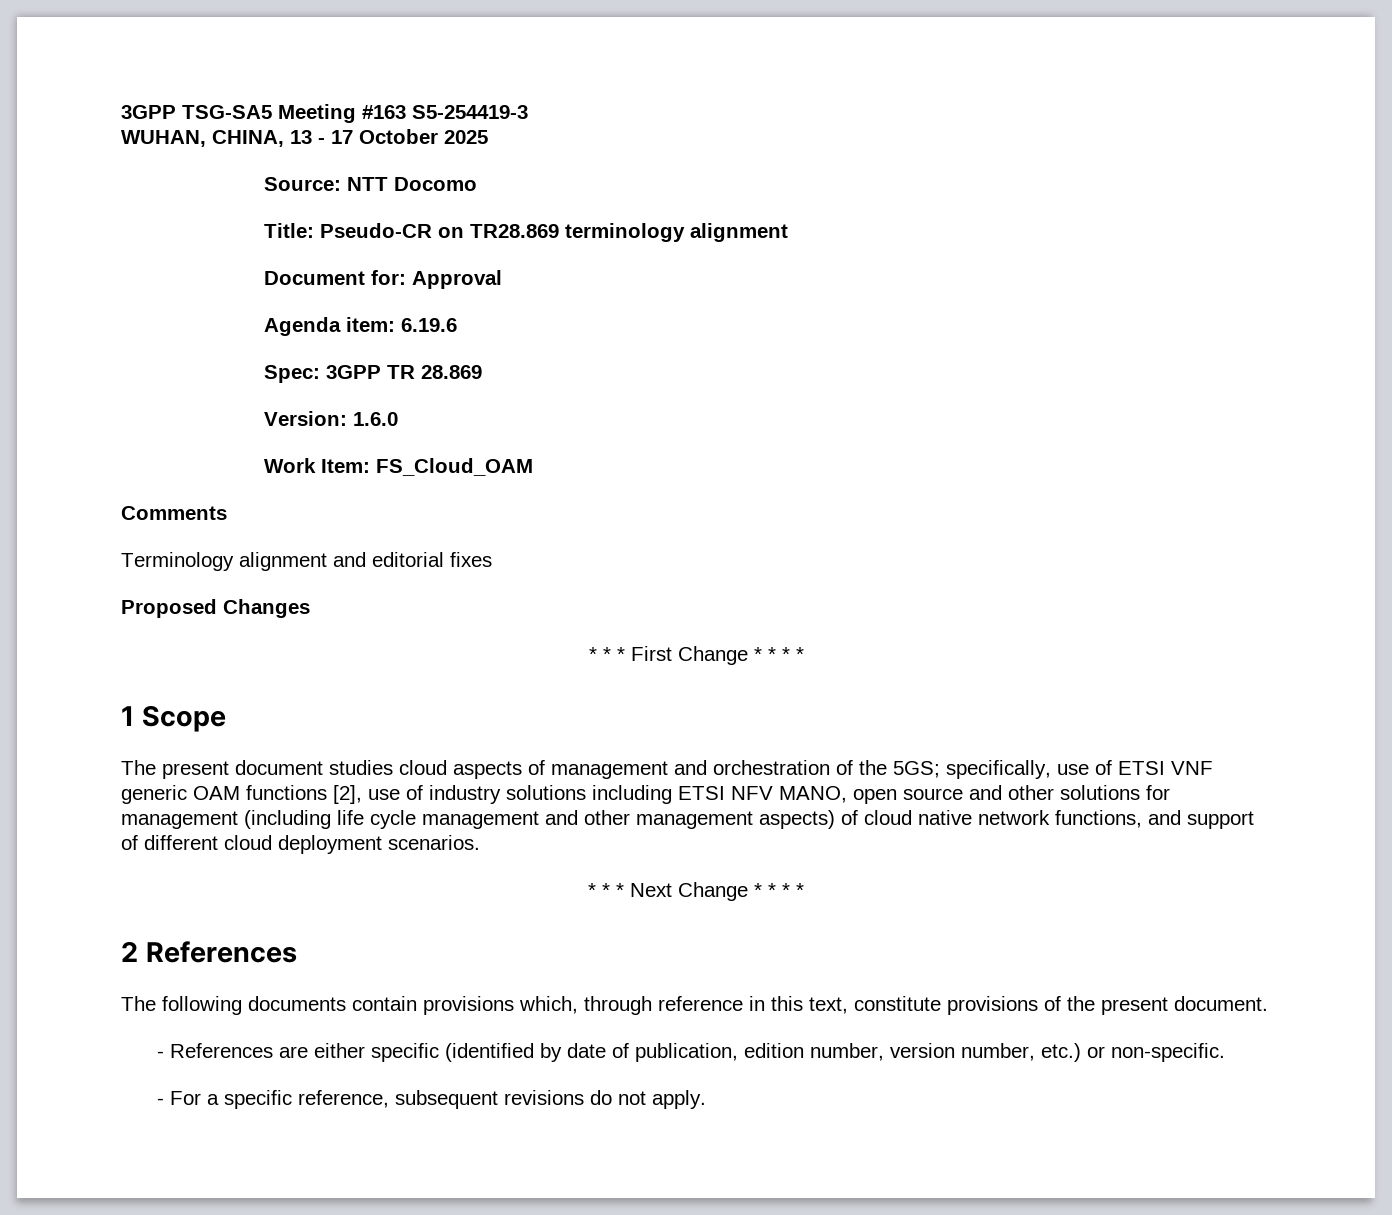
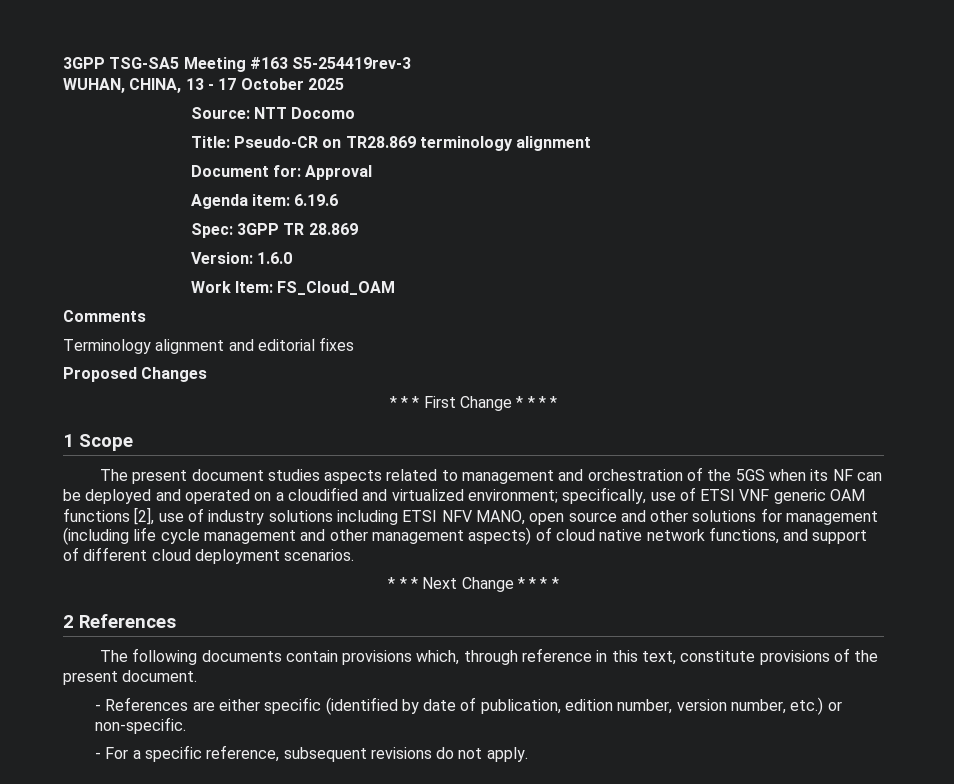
- 3GPP TSG-SA5 Meeting #163 S5-254419-3
+ 3GPP TSG-SA5 Meeting #163 S5-254419rev-3
- The present document studies cloud aspects of management and orchestration of the 5GS; specifically, use of ETSI VNF generic OAM functions [2], use of industry solutions including ETSI NFV MANO, open source and other solutions for management (including life cycle management and other management aspects) of cloud native network functions, and support of different cloud deployment scenarios.
+ The present document studies aspects related to management and orchestration of the 5GS when its NF can be deployed and operated on a cloudified and virtualized environment; specifically, use of ETSI VNF generic OAM functions [2], use of industry solutions including ETSI NFV MANO, open source and other solutions for management (including life cycle management and other management aspects) of cloud native network functions, and support of different cloud deployment scenarios.

